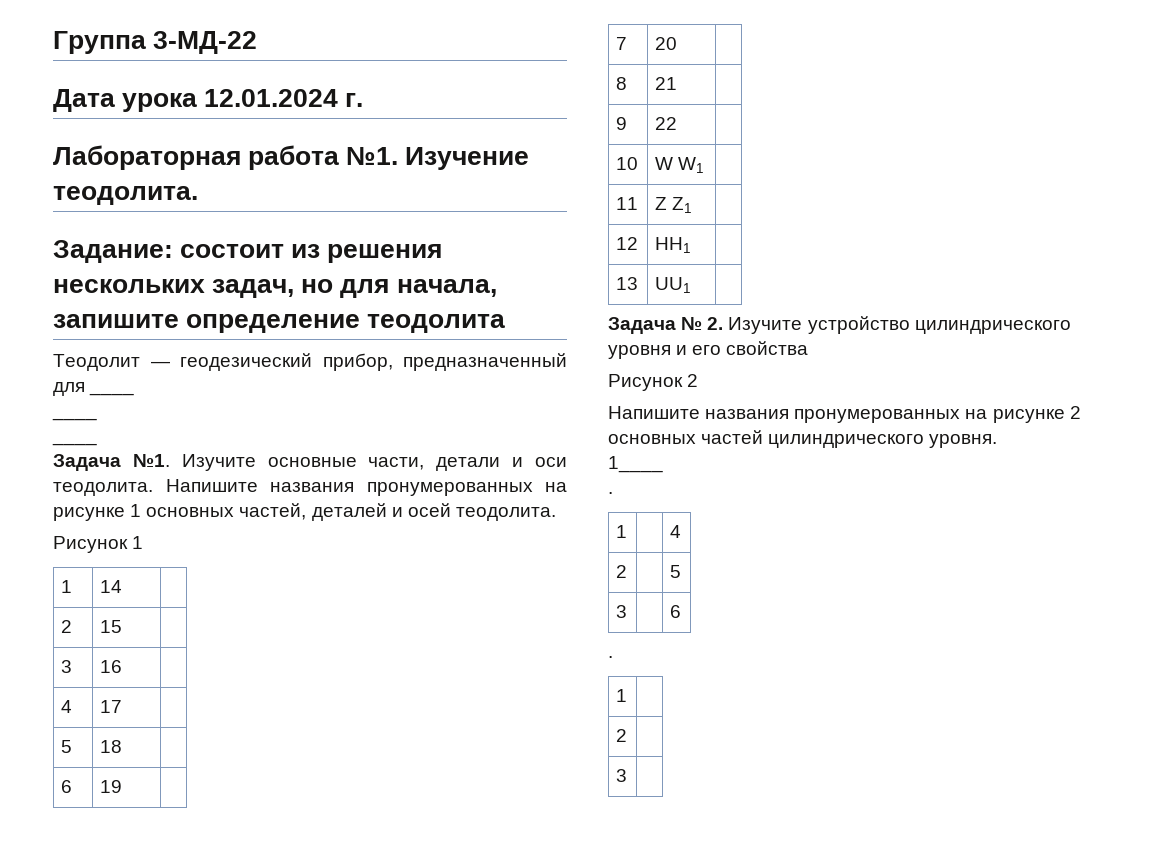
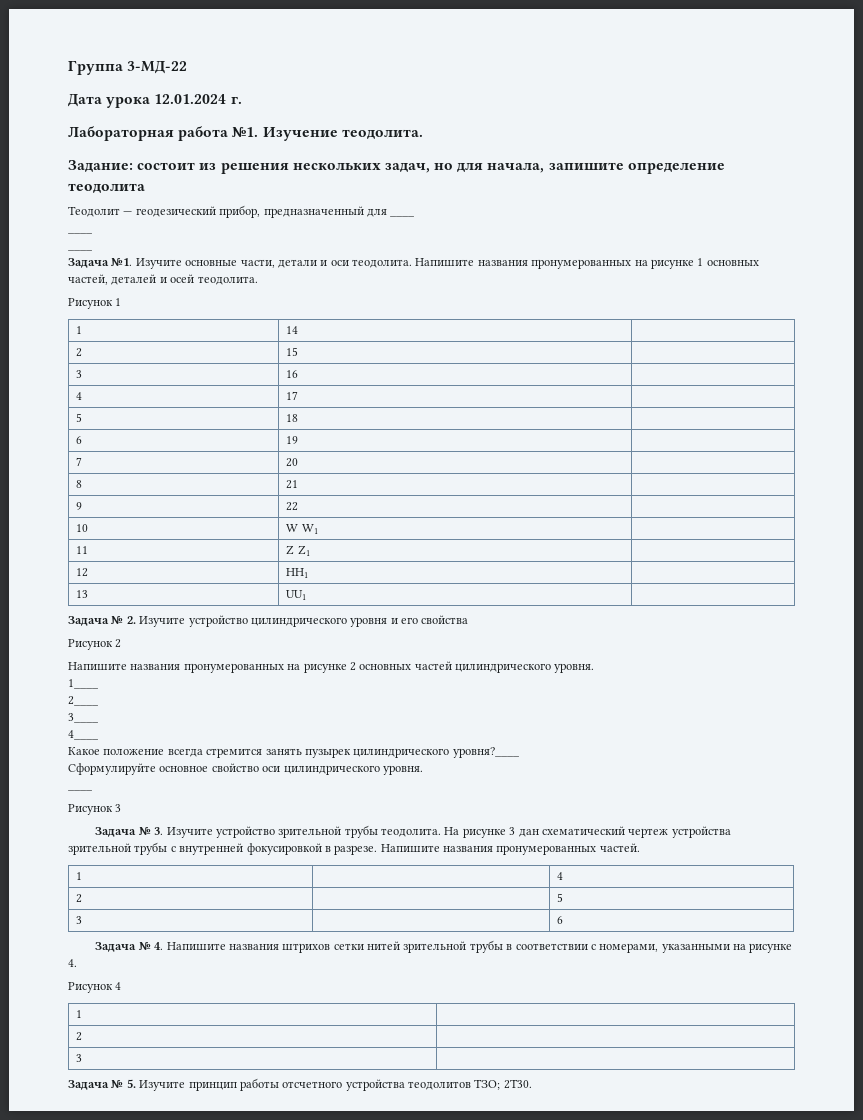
  1____
- .
+ 2____
+ 3____
+ 4____
+ Какое положение всегда стремится занять пузырек цилиндрического уровня?____
+ Сформулируйте основное свойство оси цилиндрического уровня.
+ ____
+ Рисунок 3
+ Задача № 3. Изучите устройство зрительной трубы теодолита. На рисунке 3 дан схематический чертеж устройства зрительной трубы с внутренней фокусировкой в разрезе. Напишите названия пронумерованных частей.
  3 | | 6
- .
+ Задача № 4. Напишите названия штрихов сетки нитей зрительной трубы в соответствии с номерами, указанными на рисунке 4.
+ Рисунок 4
  1 |
  2 |
  3 |
+ Задача № 5. Изучите принцип работы отсчетного устройства теодолитов ТЗО; 2Т30.

